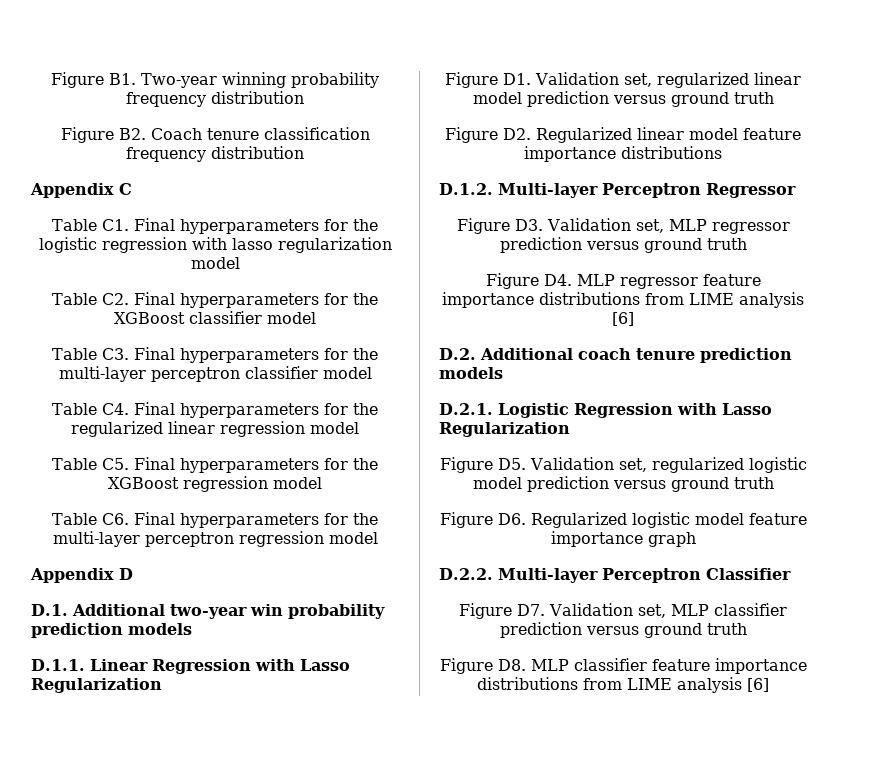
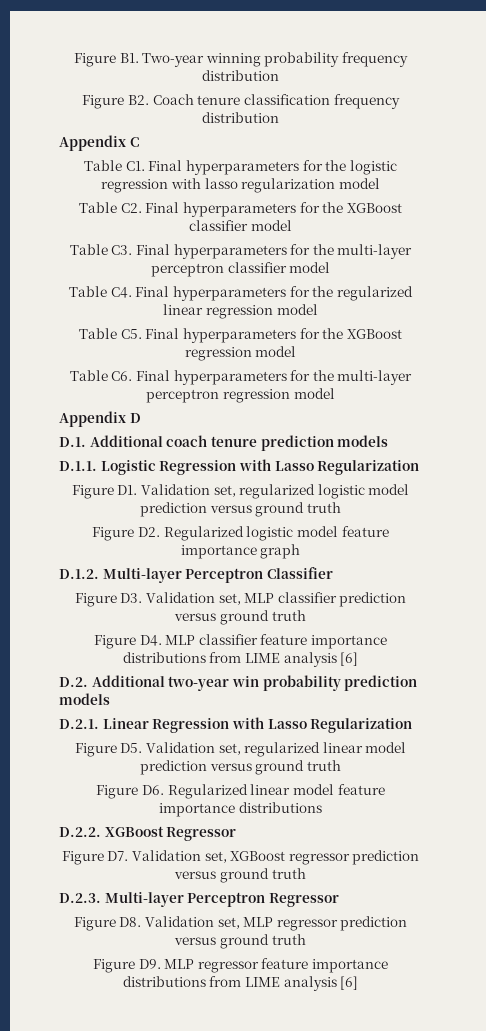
- D.1. Additional two-year win probability prediction models
+ D.1. Additional coach tenure prediction models
+ D.1.1. Logistic Regression with Lasso Regularization
+ Figure D1. Validation set, regularized logistic model prediction versus ground truth
+ Figure D2. Regularized logistic model feature importance graph
+ D.1.2. Multi-layer Perceptron Classifier
+ Figure D3. Validation set, MLP classifier prediction versus ground truth
+ Figure D4. MLP classifier feature importance distributions from LIME analysis [6]
+ D.2. Additional two-year win probability prediction models
- D.1.1. Linear Regression with Lasso Regularization
+ D.2.1. Linear Regression with Lasso Regularization
- Figure D1. Validation set, regularized linear model prediction versus ground truth
+ Figure D5. Validation set, regularized linear model prediction versus ground truth
- Figure D2. Regularized linear model feature importance distributions
+ Figure D6. Regularized linear model feature importance distributions
- D.1.2. Multi-layer Perceptron Regressor
+ D.2.2. XGBoost Regressor
+ Figure D7. Validation set, XGBoost regressor prediction versus ground truth
+ D.2.3. Multi-layer Perceptron Regressor
- Figure D3. Validation set, MLP regressor prediction versus ground truth
+ Figure D8. Validation set, MLP regressor prediction versus ground truth
- Figure D4. MLP regressor feature importance distributions from LIME analysis [6]
+ Figure D9. MLP regressor feature importance distributions from LIME analysis [6]
- D.2. Additional coach tenure prediction models
- D.2.1. Logistic Regression with Lasso Regularization
- Figure D5. Validation set, regularized logistic model prediction versus ground truth
- Figure D6. Regularized logistic model feature importance graph
- D.2.2. Multi-layer Perceptron Classifier
- Figure D7. Validation set, MLP classifier prediction versus ground truth
- Figure D8. MLP classifier feature importance distributions from LIME analysis [6]

